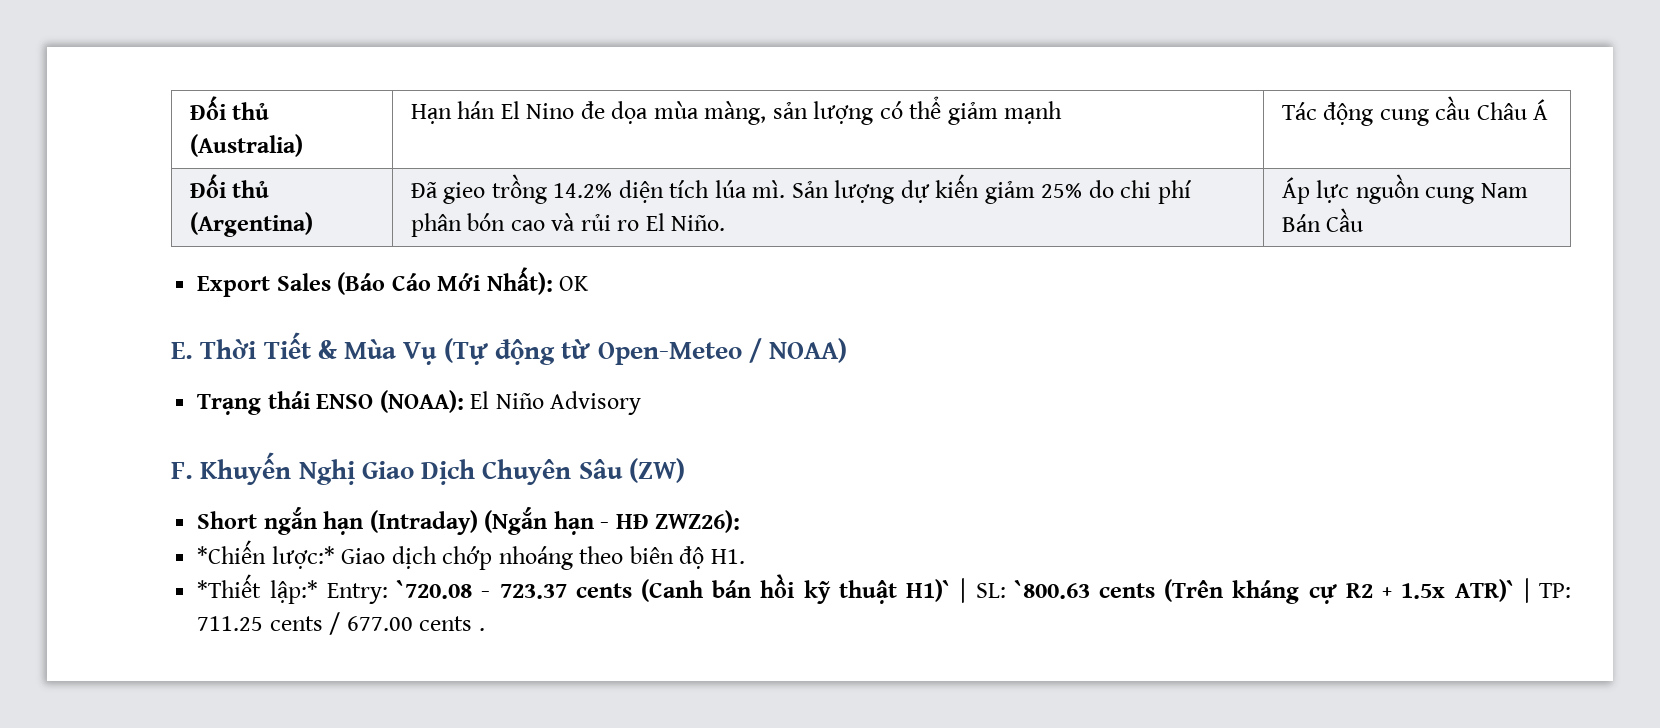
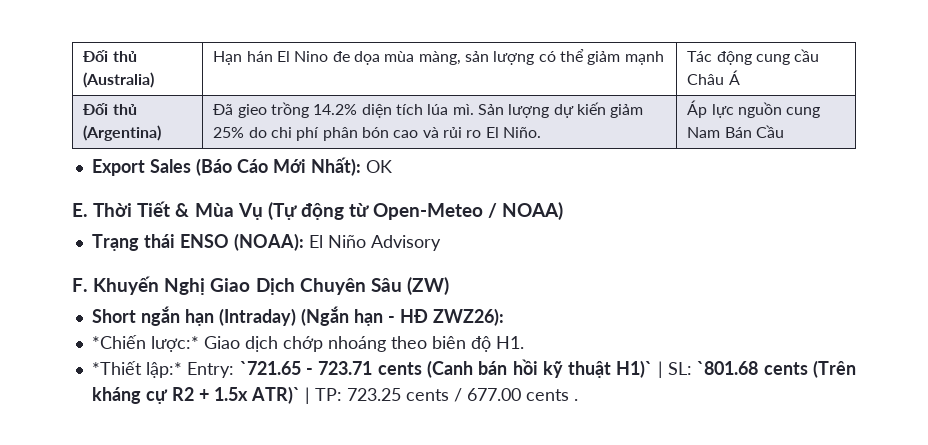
- *Thiết lập:* Entry: `720.08 - 723.37 cents (Canh bán hồi kỹ thuật H1)` | SL: `800.63 cents (Trên kháng cự R2 + 1.5x ATR)` | TP: 711.25 cents / 677.00 cents .
+ *Thiết lập:* Entry: `721.65 - 723.71 cents (Canh bán hồi kỹ thuật H1)` | SL: `801.68 cents (Trên kháng cự R2 + 1.5x ATR)` | TP: 723.25 cents / 677.00 cents .

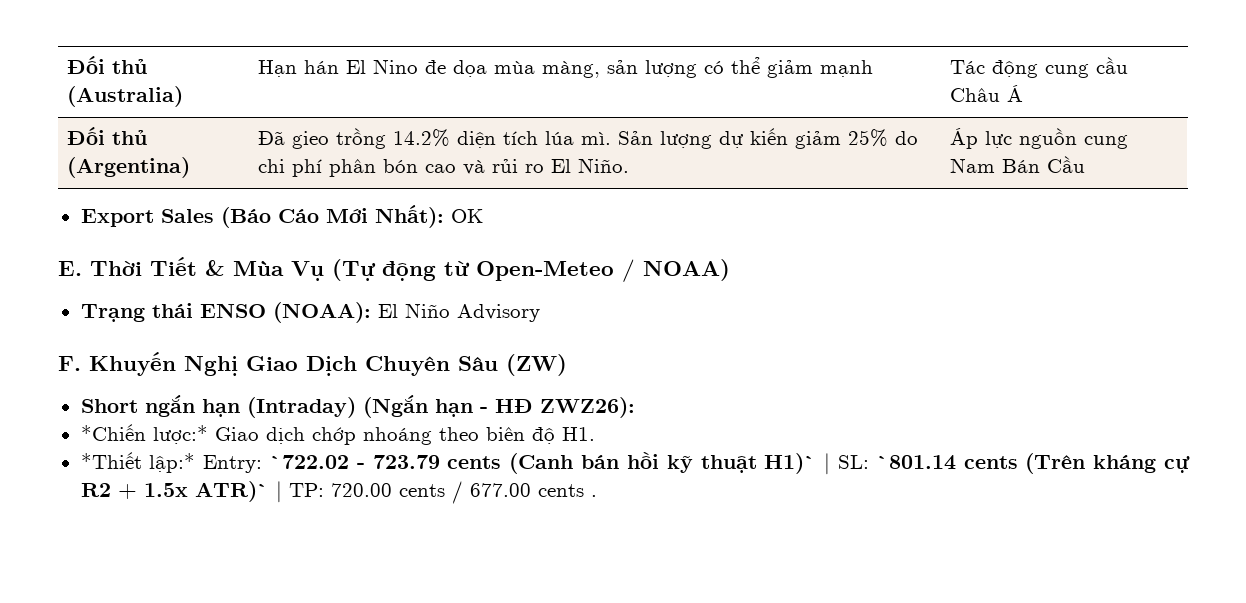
- *Thiết lập:* Entry: `721.65 - 723.71 cents (Canh bán hồi kỹ thuật H1)` | SL: `801.68 cents (Trên kháng cự R2 + 1.5x ATR)` | TP: 723.25 cents / 677.00 cents .
+ *Thiết lập:* Entry: `722.02 - 723.79 cents (Canh bán hồi kỹ thuật H1)` | SL: `801.14 cents (Trên kháng cự R2 + 1.5x ATR)` | TP: 720.00 cents / 677.00 cents .

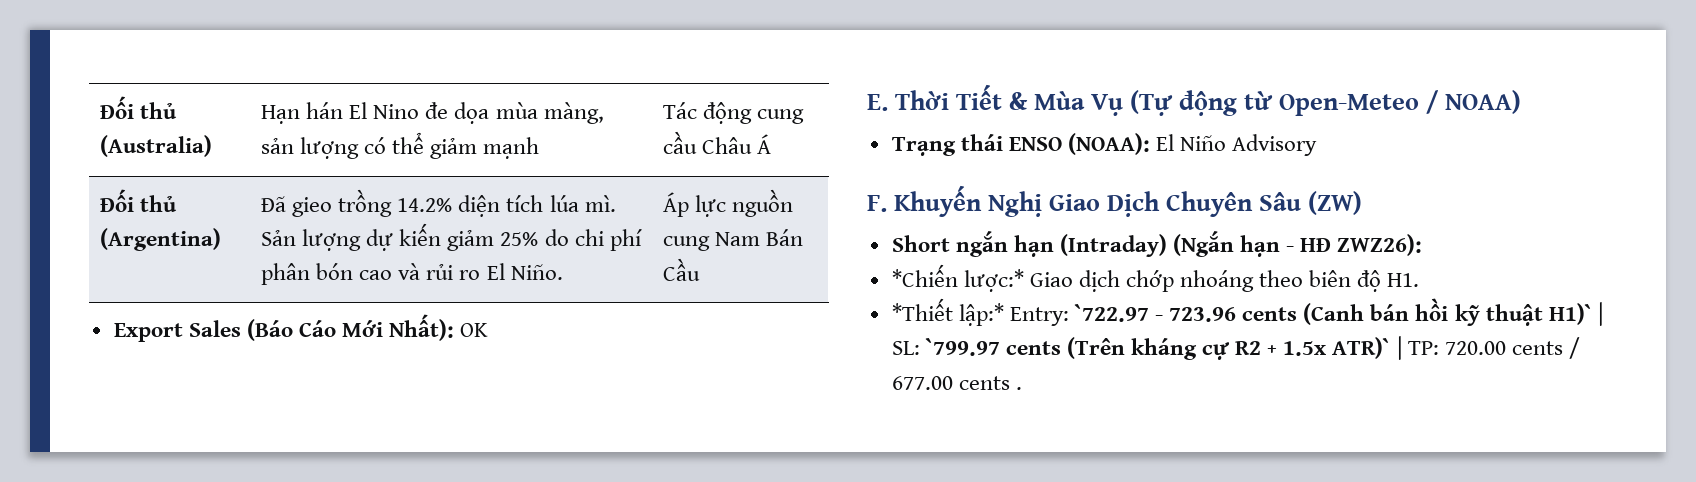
- *Thiết lập:* Entry: `722.02 - 723.79 cents (Canh bán hồi kỹ thuật H1)` | SL: `801.14 cents (Trên kháng cự R2 + 1.5x ATR)` | TP: 720.00 cents / 677.00 cents .
+ *Thiết lập:* Entry: `722.97 - 723.96 cents (Canh bán hồi kỹ thuật H1)` | SL: `799.97 cents (Trên kháng cự R2 + 1.5x ATR)` | TP: 720.00 cents / 677.00 cents .

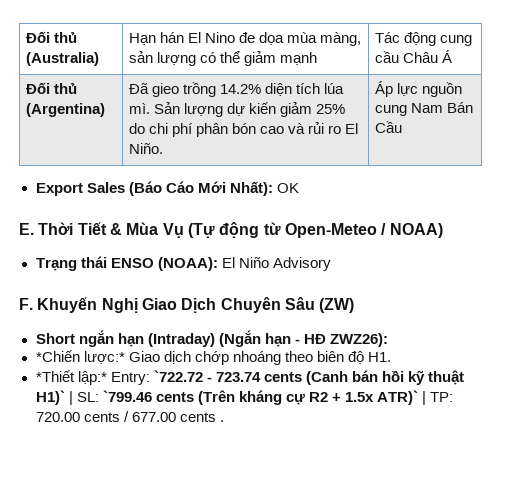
- *Thiết lập:* Entry: `722.97 - 723.96 cents (Canh bán hồi kỹ thuật H1)` | SL: `799.97 cents (Trên kháng cự R2 + 1.5x ATR)` | TP: 720.00 cents / 677.00 cents .
+ *Thiết lập:* Entry: `722.72 - 723.74 cents (Canh bán hồi kỹ thuật H1)` | SL: `799.46 cents (Trên kháng cự R2 + 1.5x ATR)` | TP: 720.00 cents / 677.00 cents .

